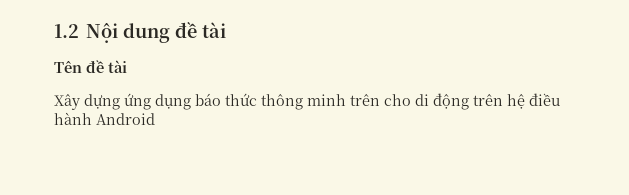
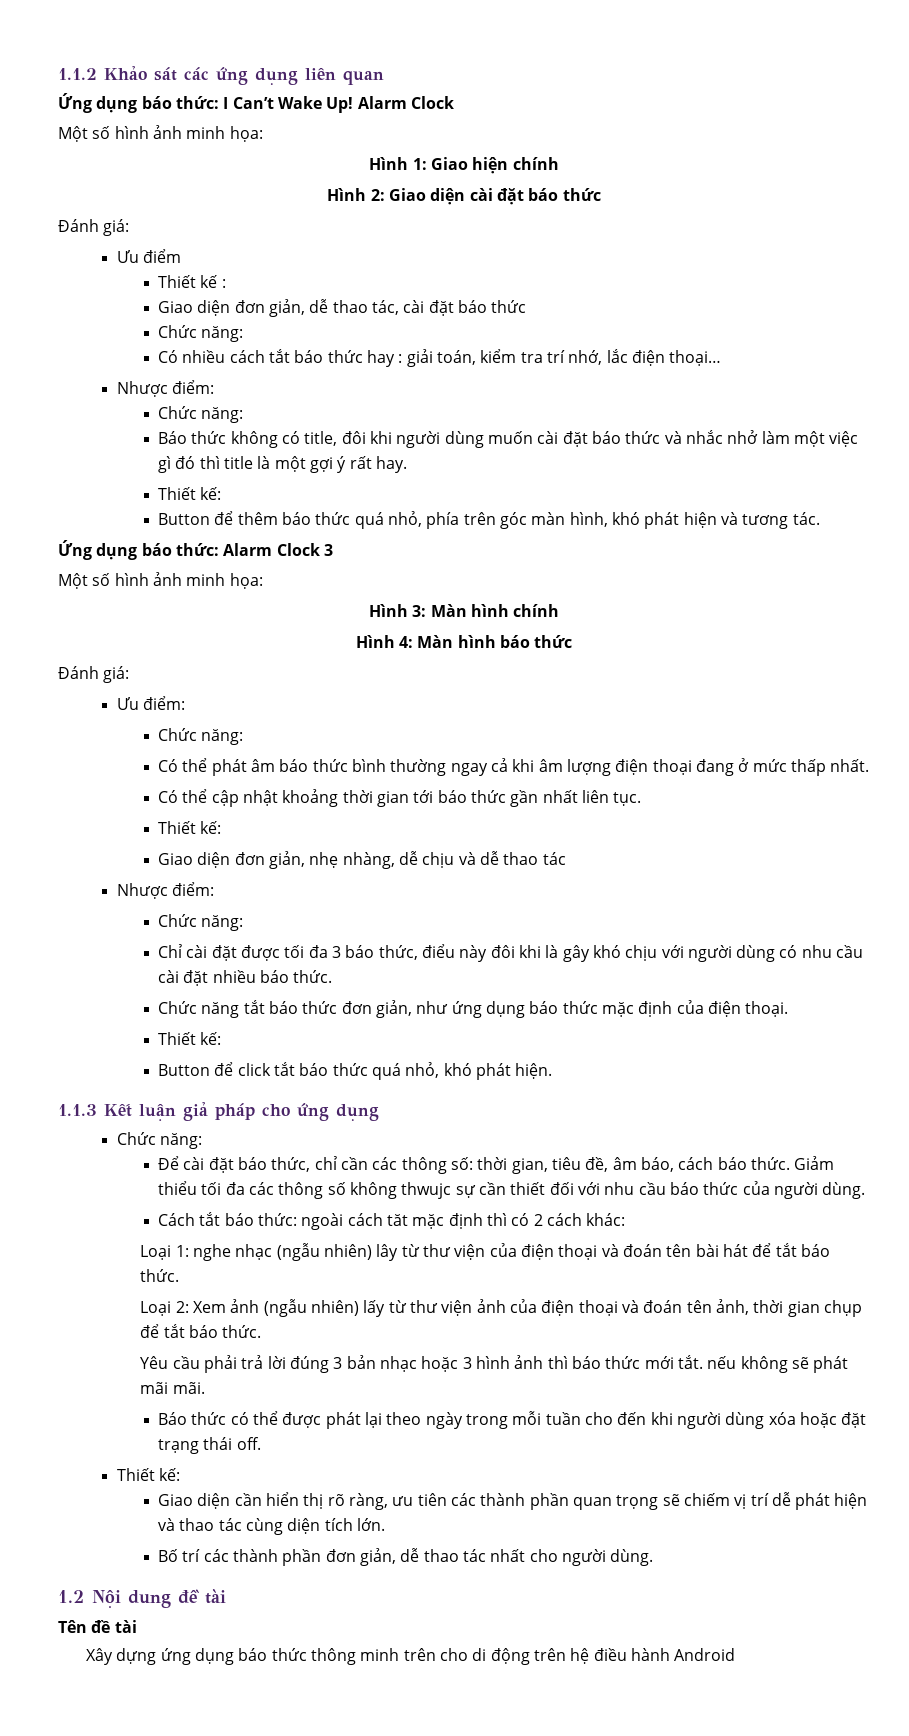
+ 1.1.2 Khảo sát các ứng dụng liên quan
+ Ứng dụng báo thức: I Can’t Wake Up! Alarm Clock
+ Một số hình ảnh minh họa:
+ Hình 1: Giao hiện chính
+ Hình 2: Giao diện cài đặt báo thức
+ Đánh giá:
+ Ưu điểm
+ Thiết kế :
+ Giao diện đơn giản, dễ thao tác, cài đặt báo thức
+ Chức năng:
+ Có nhiều cách tắt báo thức hay : giải toán, kiểm tra trí nhớ, lắc điện thoại…
+ Nhược điểm:
+ Chức năng:
+ Báo thức không có title, đôi khi người dùng muốn cài đặt báo thức và nhắc nhở làm một việc gì đó thì title là một gợi ý rất hay.
+ Thiết kế:
+ Button để thêm báo thức quá nhỏ, phía trên góc màn hình, khó phát hiện và tương tác.
+ Ứng dụng báo thức: Alarm Clock 3
+ Một số hình ảnh minh họa:
+ Hình 3: Màn hình chính
+ Hình 4: Màn hình báo thức
+ Đánh giá:
+ Ưu điểm:
+ Chức năng:
+ Có thể phát âm báo thức bình thường ngay cả khi âm lượng điện thoại đang ở mức thấp nhất.
+ Có thể cập nhật khoảng thời gian tới báo thức gần nhất liên tục.
+ Thiết kế:
+ Giao diện đơn giản, nhẹ nhàng, dễ chịu và dễ thao tác
+ Nhược điểm:
+ Chức năng:
+ Chỉ cài đặt được tối đa 3 báo thức, điểu này đôi khi là gây khó chịu với người dùng có nhu cầu cài đặt nhiều báo thức.
+ Chức năng tắt báo thức đơn giản, như ứng dụng báo thức mặc định của điện thoại.
+ Thiết kế:
+ Button để click tắt báo thức quá nhỏ, khó phát hiện.
+ 1.1.3 Kết luận giả pháp cho ứng dụng
+ Chức năng:
+ Để cài đặt báo thức, chỉ cần các thông số: thời gian, tiêu đề, âm báo, cách báo thức. Giảm thiểu tối đa các thông số không thwujc sự cần thiết đối với nhu cầu báo thức của người dùng.
+ Cách tắt báo thức: ngoài cách tăt mặc định thì có 2 cách khác:
+ Loại 1: nghe nhạc (ngẫu nhiên) lây từ thư viện của điện thoại và đoán tên bài hát để tắt báo thức.
+ Loại 2: Xem ảnh (ngẫu nhiên) lấy từ thư viện ảnh của điện thoại và đoán tên ảnh, thời gian chụp để tắt báo thức.
+ Yêu cầu phải trả lời đúng 3 bản nhạc hoặc 3 hình ảnh thì báo thức mới tắt. nếu không sẽ phát mãi mãi.
+ Báo thức có thể được phát lại theo ngày trong mỗi tuần cho đến khi người dùng xóa hoặc đặt trạng thái off.
+ Thiết kế:
+ Giao diện cần hiển thị rõ ràng, ưu tiên các thành phần quan trọng sẽ chiếm vị trí dễ phát hiện và thao tác cùng diện tích lớn.
+ Bố trí các thành phần đơn giản, dễ thao tác nhất cho người dùng.

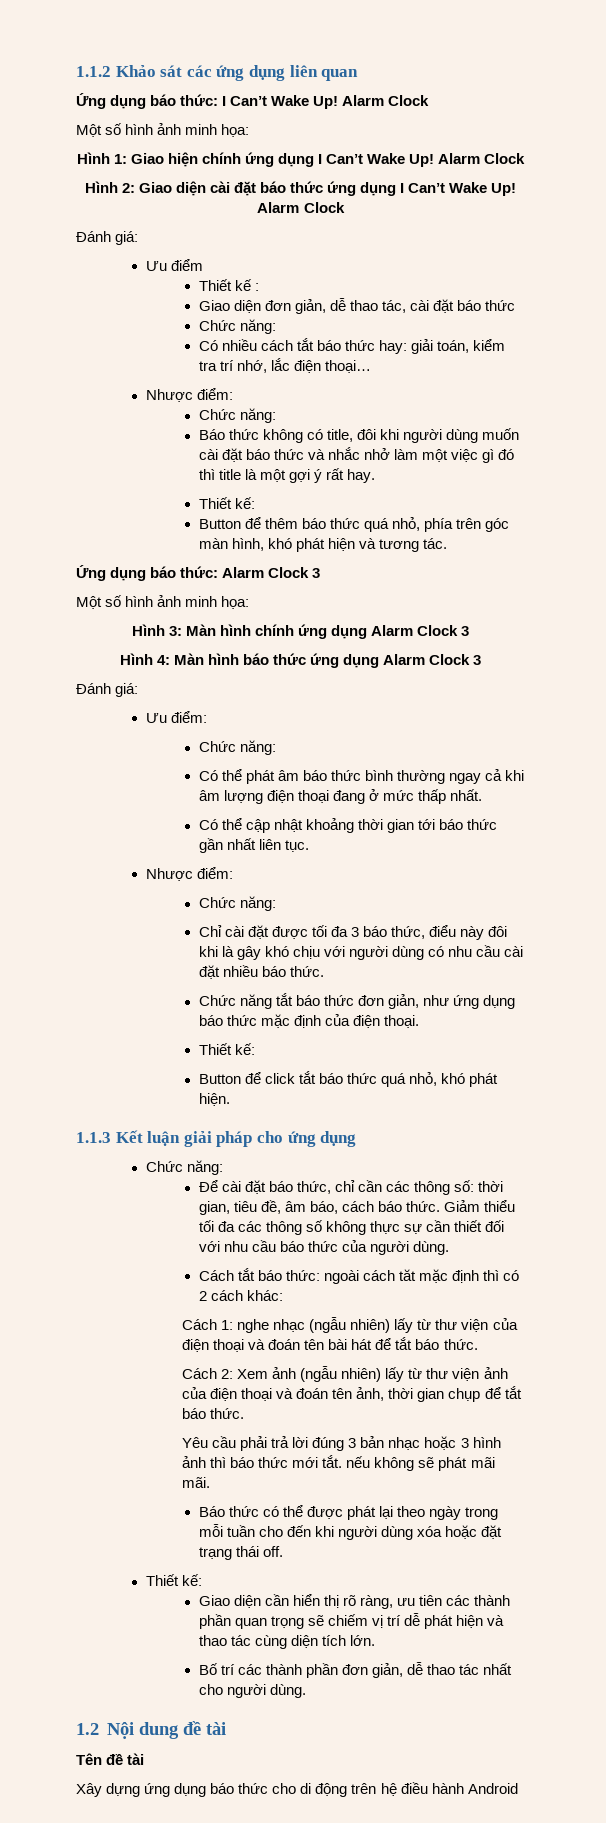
- Hình 1: Giao hiện chính
+ Hình 1: Giao hiện chính ứng dụng I Can’t Wake Up! Alarm Clock
- Hình 2: Giao diện cài đặt báo thức
+ Hình 2: Giao diện cài đặt báo thức ứng dụng I Can’t Wake Up! Alarm Clock
- Có nhiều cách tắt báo thức hay : giải toán, kiểm tra trí nhớ, lắc điện thoại…
+ Có nhiều cách tắt báo thức hay: giải toán, kiểm tra trí nhớ, lắc điện thoại…
- Hình 3: Màn hình chính
+ Hình 3: Màn hình chính ứng dụng Alarm Clock 3
- Hình 4: Màn hình báo thức
+ Hình 4: Màn hình báo thức ứng dụng Alarm Clock 3
  Có thể cập nhật khoảng thời gian tới báo thức gần nhất liên tục.
- Thiết kế:
- Giao diện đơn giản, nhẹ nhàng, dễ chịu và dễ thao tác
- 1.1.3 Kết luận giả pháp cho ứng dụng
+ 1.1.3 Kết luận giải pháp cho ứng dụng
- Giảm thiểu tối đa các thông số không thwujc sự cần thiết đối với nhu cầu báo thức của người dùng.
+ Giảm thiểu tối đa các thông số không thực sự cần thiết đối với nhu cầu báo thức của người dùng.
- Loại 1: nghe nhạc (ngẫu nhiên) lây từ thư viện của điện thoại và đoán tên bài hát để tắt báo thức.
+ Cách 1: nghe nhạc (ngẫu nhiên) lấy từ thư viện của điện thoại và đoán tên bài hát để tắt báo thức.
- Loại 2: Xem ảnh (ngẫu nhiên) lấy từ thư viện ảnh của điện thoại và đoán tên ảnh, thời gian chụp để tắt báo thức.
+ Cách 2: Xem ảnh (ngẫu nhiên) lấy từ thư viện ảnh của điện thoại và đoán tên ảnh, thời gian chụp để tắt báo thức.
- Xây dựng ứng dụng báo thức thông minh trên cho di động trên hệ điều hành Android
+ Xây dựng ứng dụng báo thức cho di động trên hệ điều hành Android

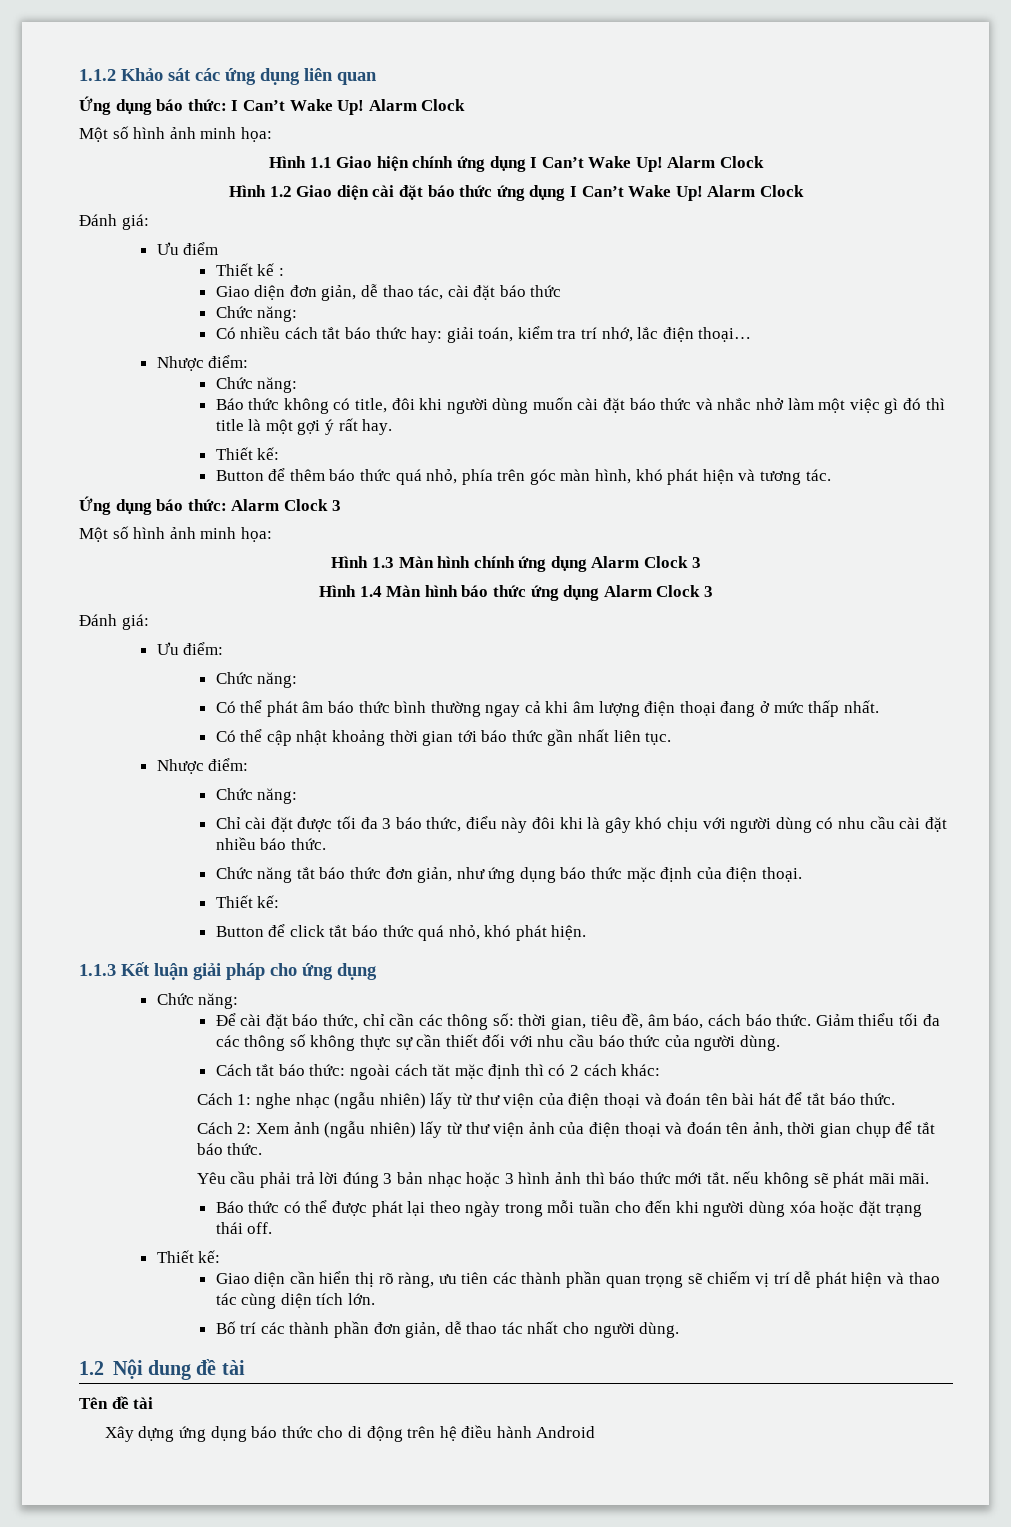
- Hình 1: Giao hiện chính ứng dụng I Can’t Wake Up!
+ Hình 1.1 Giao hiện chính ứng dụng I Can’t Wake Up!
- Hình 2: Giao diện cài đặt báo thức ứng dụng I Can’t Wake Up!
+ Hình 1.2 Giao diện cài đặt báo thức ứng dụng I Can’t Wake Up!
- Hình 3: Màn hình chính ứng dụng Alarm Clock 3
+ Hình 1.3 Màn hình chính ứng dụng Alarm Clock 3
- Hình 4: Màn hình báo thức ứng dụng Alarm Clock 3
+ Hình 1.4 Màn hình báo thức ứng dụng Alarm Clock 3

